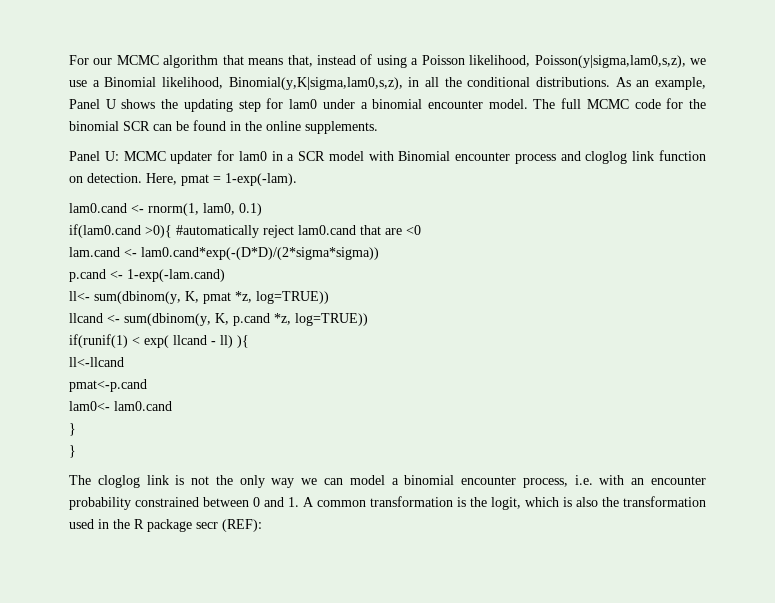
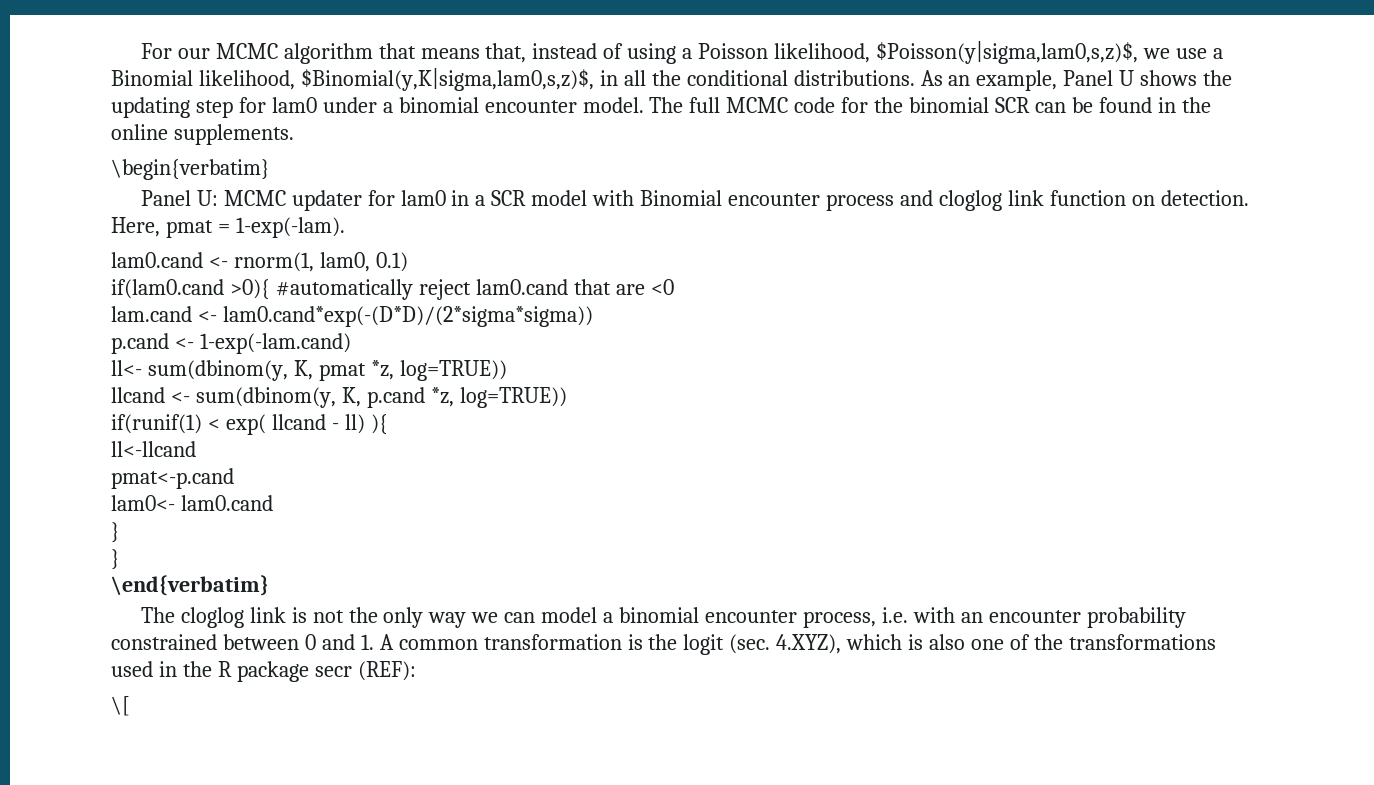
- For our MCMC algorithm that means that, instead of using a Poisson likelihood, Poisson(y|sigma,lam0,s,z), we use a Binomial likelihood, Binomial(y,K|sigma,lam0,s,z), in all the conditional distributions.
+ For our MCMC algorithm that means that, instead of using a Poisson likelihood, $Poisson(y|sigma,lam0,s,z)$, we use a Binomial likelihood, $Binomial(y,K|sigma,lam0,s,z)$, in all the conditional distributions.
+ \begin{verbatim}
+ \end{verbatim}
- The cloglog link is not the only way we can model a binomial encounter process, i.e. with an encounter probability constrained between 0 and 1. A common transformation is the logit, which is also the transformation used in the R package secr (REF):
+ The cloglog link is not the only way we can model a binomial encounter process, i.e. with an encounter probability constrained between 0 and 1. A common transformation is the logit (sec. 4.XYZ), which is also one of the transformations used in the R package secr (REF):
+ \[

